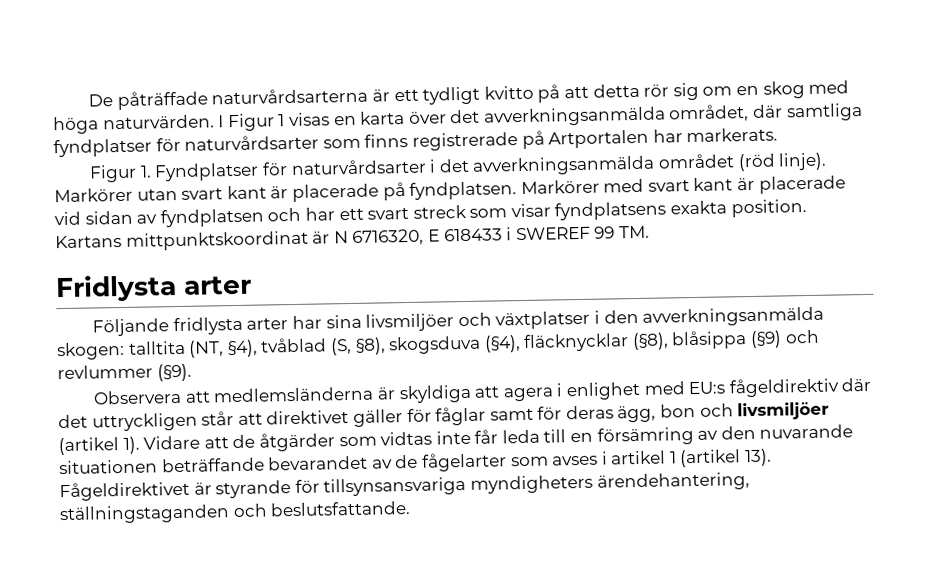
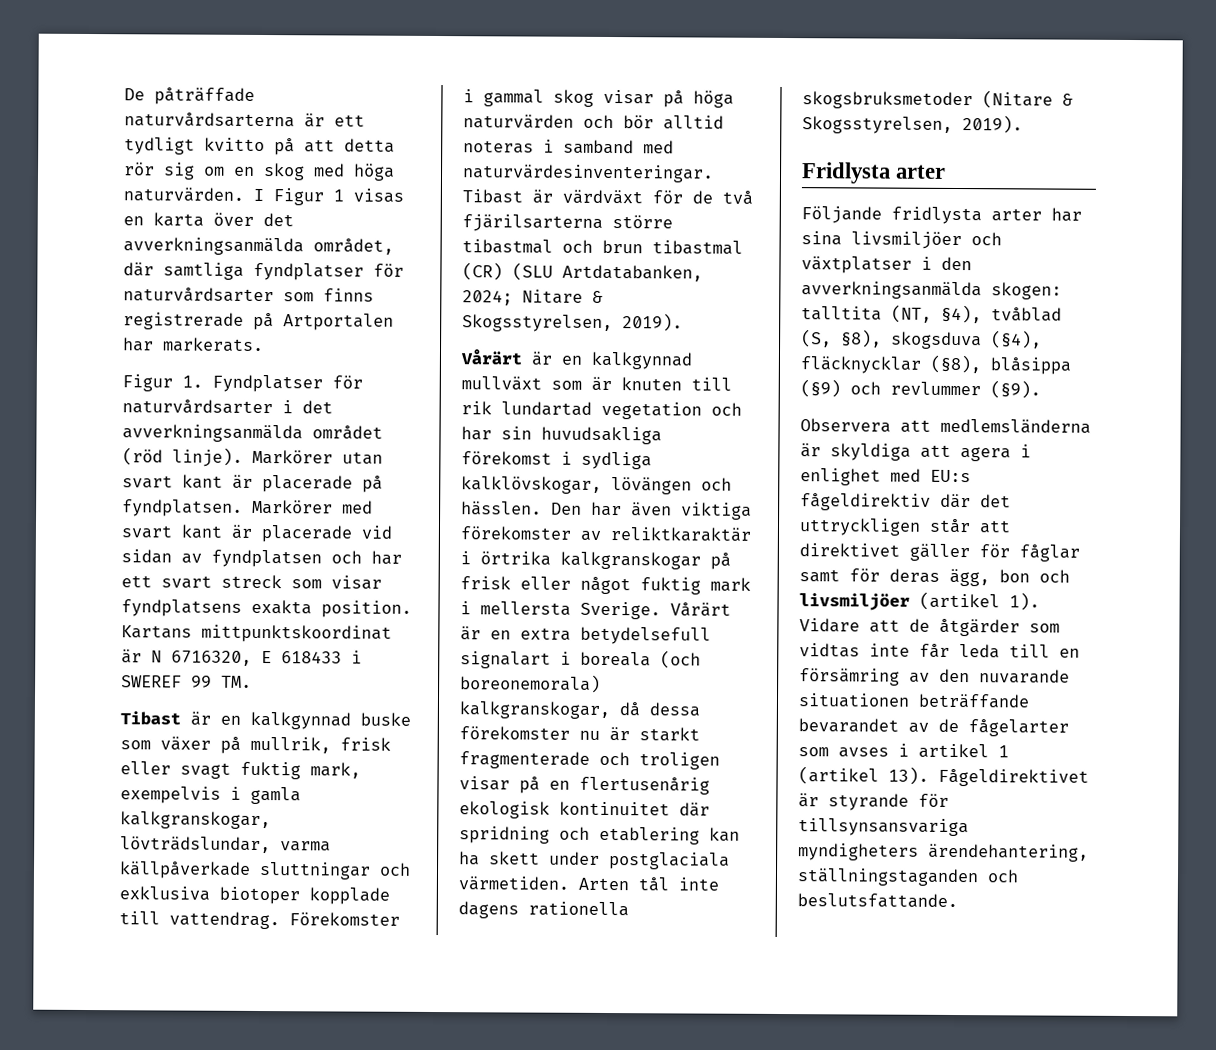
+ Tibast är en kalkgynnad buske som växer på mullrik, frisk eller svagt fuktig mark, exempelvis i gamla kalkgranskogar, lövträdslundar, varma källpåverkade sluttningar och exklusiva biotoper kopplade till vattendrag. Förekomster i gammal skog visar på höga naturvärden och bör alltid noteras i samband med naturvärdesinventeringar. Tibast är värdväxt för de två fjärilsarterna större tibastmal och brun tibastmal (CR) (SLU Artdatabanken, 2024; Nitare & Skogsstyrelsen, 2019).
+ Vårärt är en kalkgynnad mullväxt som är knuten till rik lundartad vegetation och har sin huvudsakliga förekomst i sydliga kalklövskogar, lövängen och hässlen. Den har även viktiga förekomster av reliktkaraktär i örtrika kalkgranskogar på frisk eller något fuktig mark i mellersta Sverige. Vårärt är en extra betydelsefull signalart i boreala (och boreonemorala) kalkgranskogar, då dessa förekomster nu är starkt fragmenterade och troligen visar på en flertusenårig ekologisk kontinuitet där spridning och etablering kan ha skett under postglaciala värmetiden. Arten tål inte dagens rationella skogsbruksmetoder (Nitare & Skogsstyrelsen, 2019).

